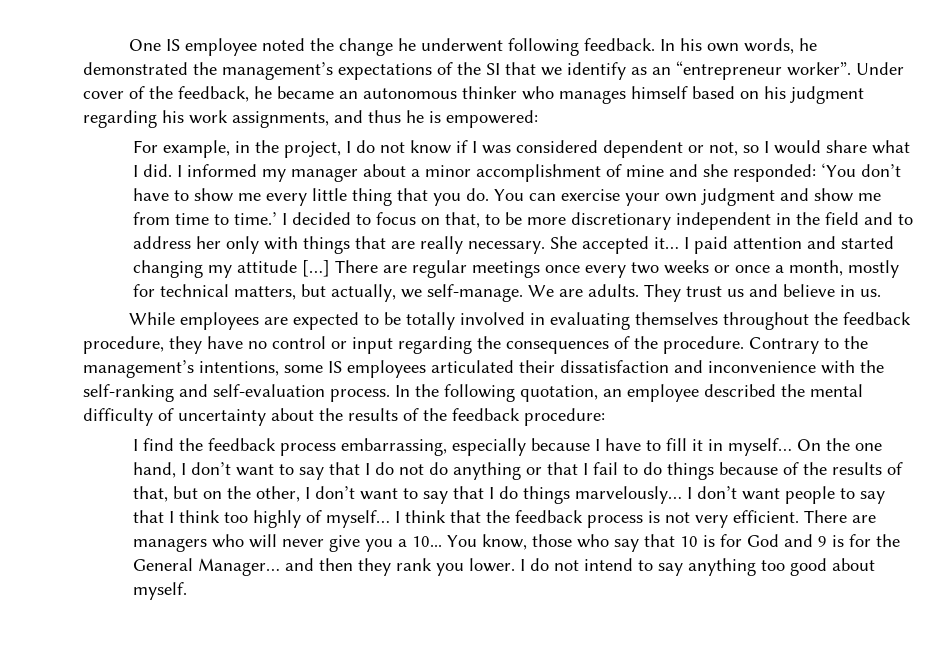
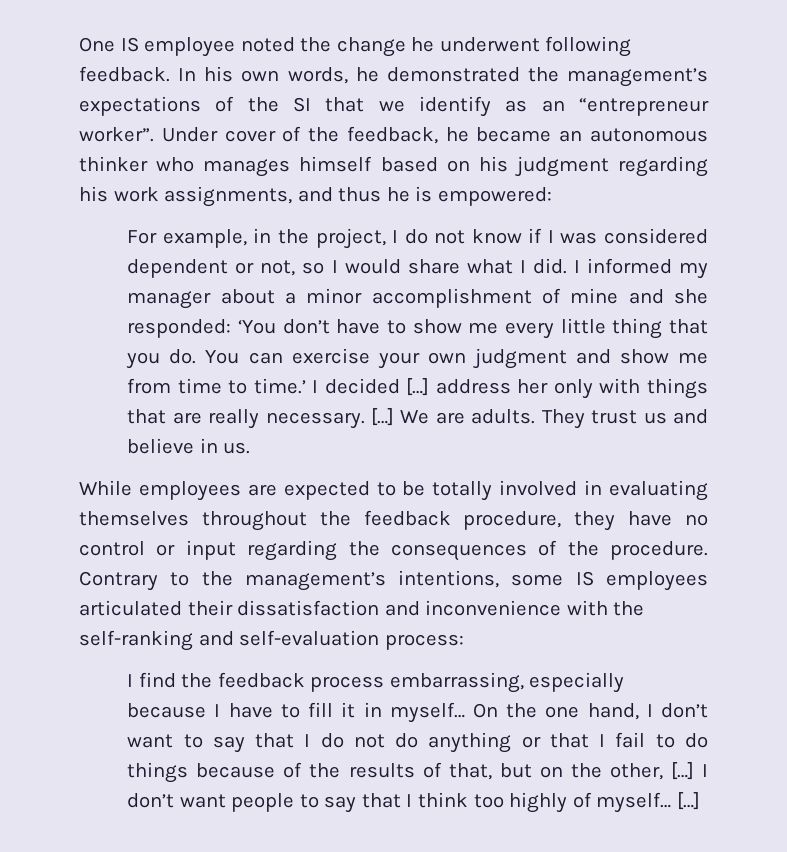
- I decided to focus on that, to be more discretionary independent in the field and to address her only with things that are really necessary. She accepted it… I paid attention and started changing my attitude […] There are regular meetings once every two weeks or once a month, mostly for technical matters, but actually, we self-manage.
+ I decided […] address her only with things that are really necessary. […]
- Contrary to the management’s intentions, some IS employees articulated their dissatisfaction and inconvenience with the self-ranking and self-evaluation process. In the following quotation, an employee described the mental difficulty of uncertainty about the results of the feedback procedure:
+ Contrary to the management’s intentions, some IS employees articulated their dissatisfaction and inconvenience with the self-ranking and self-evaluation process:
- On the one hand, I don’t want to say that I do not do anything or that I fail to do things because of the results of that, but on the other, I don’t want to say that I do things marvelously…
+ On the one hand, I don’t want to say that I do not do anything or that I fail to do things because of the results of that, but on the other, […]
- I don’t want people to say that I think too highly of myself… I think that the feedback process is not very efficient. There are managers who will never give you a 10... You know, those who say that 10 is for God and 9 is for the General Manager… and then they rank you lower. I do not intend to say anything too good about myself.
+ I don’t want people to say that I think too highly of myself… […]

